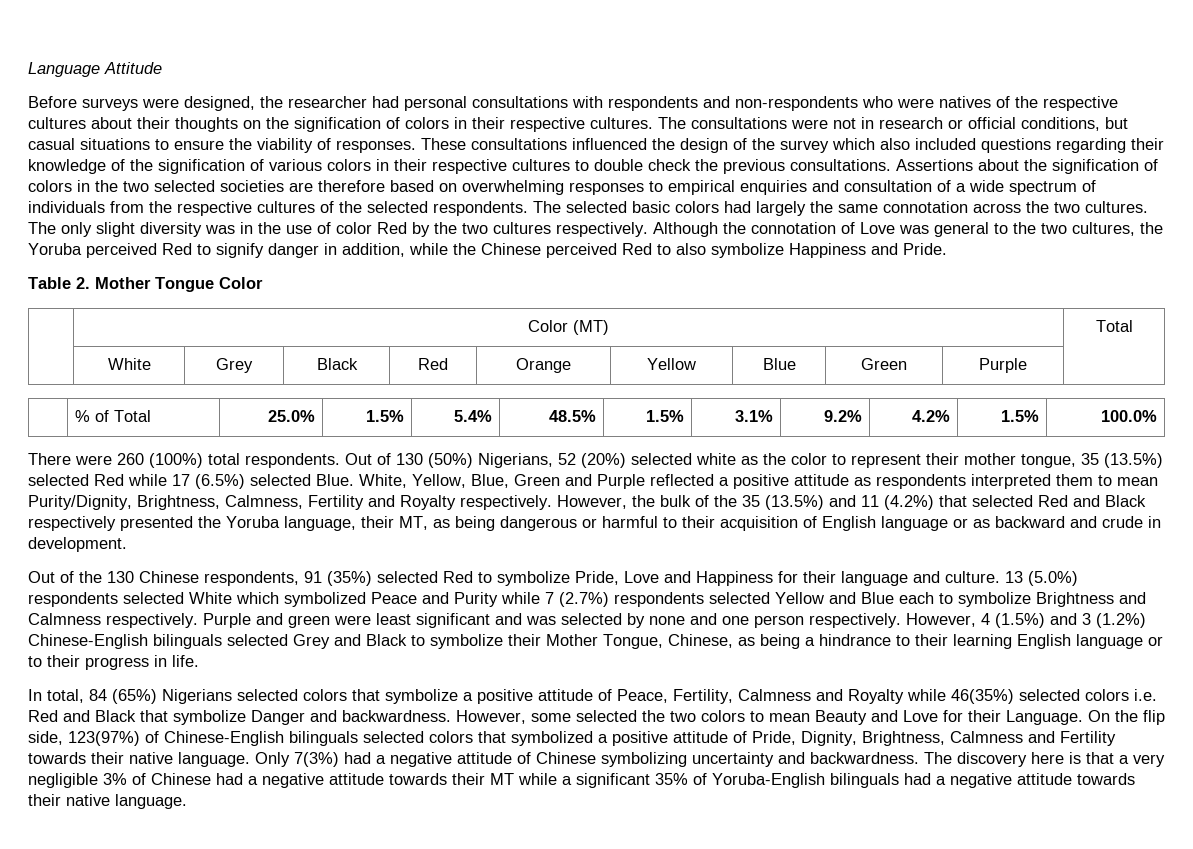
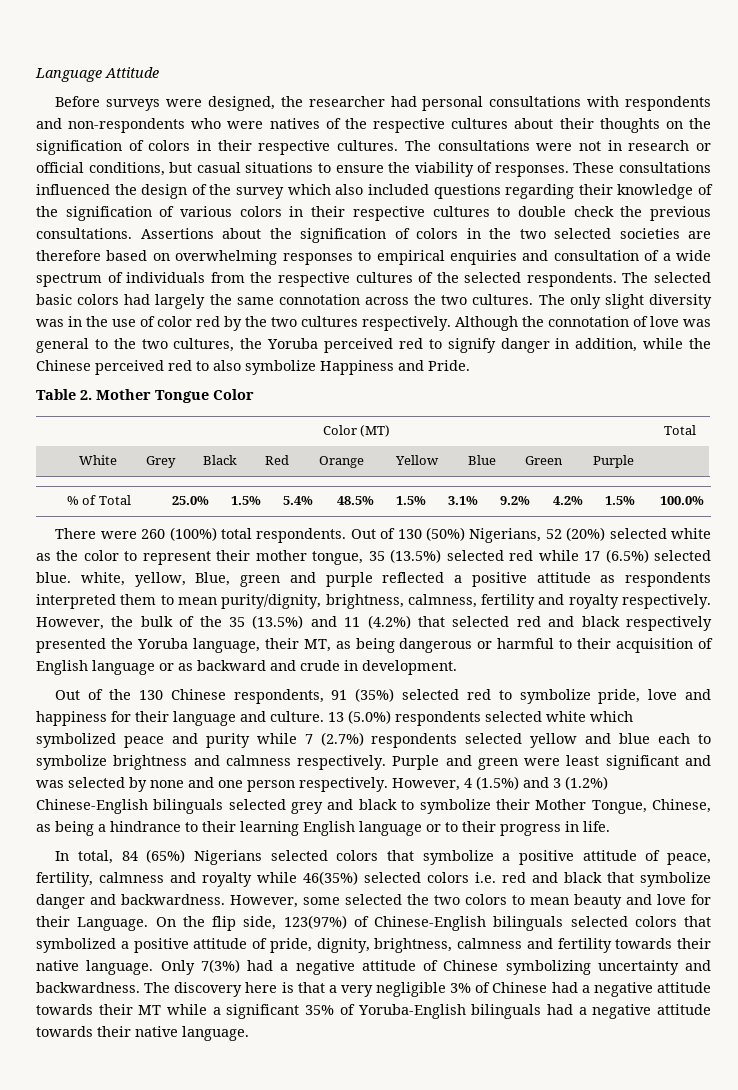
- The only slight diversity was in the use of color Red by the two cultures respectively.
+ The only slight diversity was in the use of color red by the two cultures respectively.
- Although the connotation of Love was general to the two cultures, the Yoruba perceived Red to signify danger in addition, while the Chinese perceived Red to also symbolize Happiness and Pride.
+ Although the connotation of love was general to the two cultures, the Yoruba perceived red to signify danger in addition, while the Chinese perceived red to also symbolize Happiness and Pride.
- Out of 130 (50%) Nigerians, 52 (20%) selected white as the color to represent their mother tongue, 35 (13.5%) selected Red while 17 (6.5%) selected Blue. White, Yellow, Blue, Green and Purple reflected a positive attitude as respondents interpreted them to mean Purity/Dignity, Brightness, Calmness, Fertility and Royalty respectively.
+ Out of 130 (50%) Nigerians, 52 (20%) selected white as the color to represent their mother tongue, 35 (13.5%) selected red while 17 (6.5%) selected blue. white, yellow, Blue, green and purple reflected a positive attitude as respondents interpreted them to mean purity/dignity, brightness, calmness, fertility and royalty respectively.
- However, the bulk of the 35 (13.5%) and 11 (4.2%) that selected Red and Black respectively presented the Yoruba language, their MT, as being dangerous or harmful to their acquisition of English language or as backward and crude in development.
+ However, the bulk of the 35 (13.5%) and 11 (4.2%) that selected red and black respectively presented the Yoruba language, their MT, as being dangerous or harmful to their acquisition of English language or as backward and crude in development.
- Out of the 130 Chinese respondents, 91 (35%) selected Red to symbolize Pride, Love and Happiness for their language and culture.
+ Out of the 130 Chinese respondents, 91 (35%) selected red to symbolize pride, love and happiness for their language and culture.
- 13 (5.0%) respondents selected White which symbolized Peace and Purity while 7 (2.7%) respondents selected Yellow and Blue each to symbolize Brightness and Calmness respectively.
+ 13 (5.0%) respondents selected white which symbolized peace and purity while 7 (2.7%) respondents selected yellow and blue each to symbolize brightness and calmness respectively.
- However, 4 (1.5%) and 3 (1.2%) Chinese-English bilinguals selected Grey and Black to symbolize their Mother Tongue, Chinese, as being a hindrance to their learning English language or to their progress in life.
+ However, 4 (1.5%) and 3 (1.2%) Chinese-English bilinguals selected grey and black to symbolize their Mother Tongue, Chinese, as being a hindrance to their learning English language or to their progress in life.
- In total, 84 (65%) Nigerians selected colors that symbolize a positive attitude of Peace, Fertility, Calmness and Royalty while 46(35%) selected colors i.e. Red and Black that symbolize Danger and backwardness.
+ In total, 84 (65%) Nigerians selected colors that symbolize a positive attitude of peace, fertility, calmness and royalty while 46(35%) selected colors i.e. red and black that symbolize danger and backwardness.
- However, some selected the two colors to mean Beauty and Love for their Language.
+ However, some selected the two colors to mean beauty and love for their Language.
- On the flip side, 123(97%) of Chinese-English bilinguals selected colors that symbolized a positive attitude of Pride, Dignity, Brightness, Calmness and Fertility towards their native language.
+ On the flip side, 123(97%) of Chinese-English bilinguals selected colors that symbolized a positive attitude of pride, dignity, brightness, calmness and fertility towards their native language.

